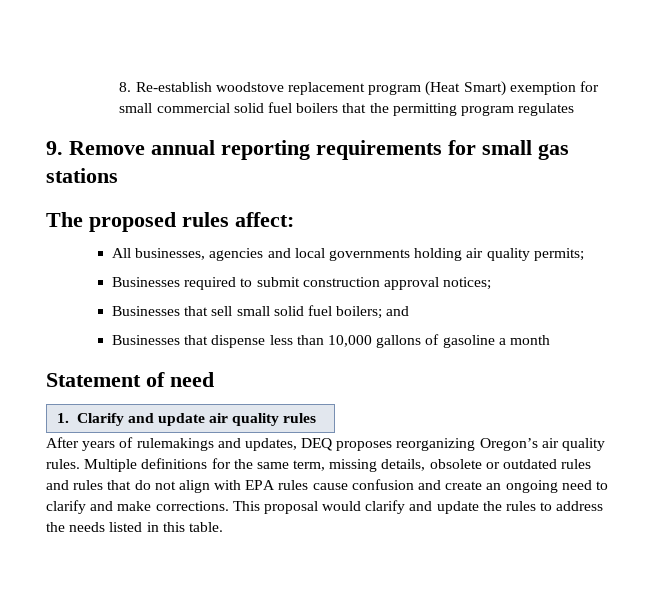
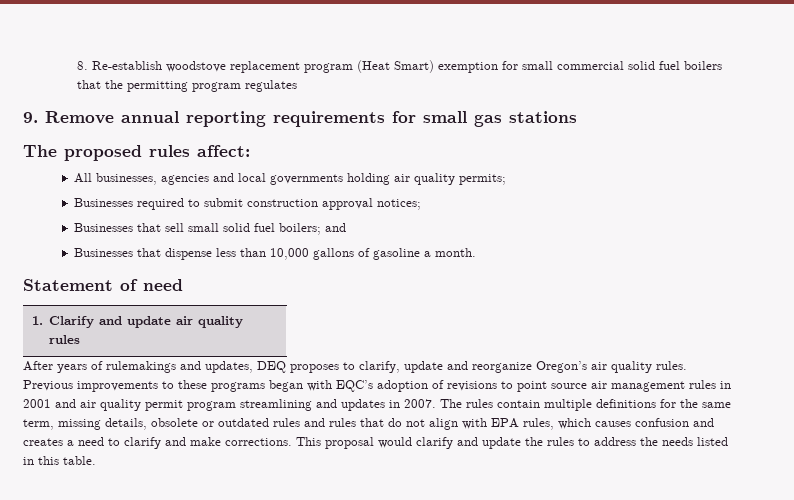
- Businesses that dispense less than 10,000 gallons of gasoline a month
+ Businesses that dispense less than 10,000 gallons of gasoline a month.
- After years of rulemakings and updates, DEQ proposes reorganizing Oregon’s air quality rules. Multiple definitions for the same term, missing details, obsolete or outdated rules and rules that do not align with EPA rules cause confusion and create an ongoing need to clarify and make corrections.
+ After years of rulemakings and updates, DEQ proposes to clarify, update and reorganize Oregon’s air quality rules. Previous improvements to these programs began with EQC’s adoption of revisions to point source air management rules in 2001 and air quality permit program streamlining and updates in 2007. The rules contain multiple definitions for the same term, missing details, obsolete or outdated rules and rules that do not align with EPA rules, which causes confusion and creates a need to clarify and make corrections.

